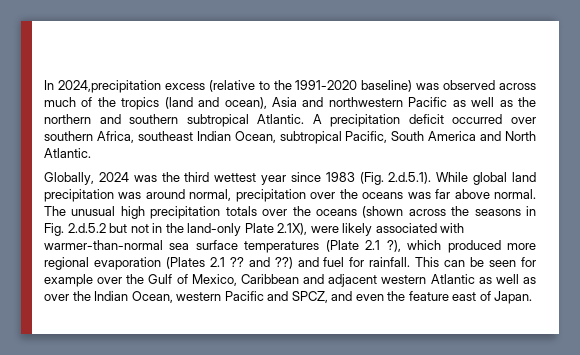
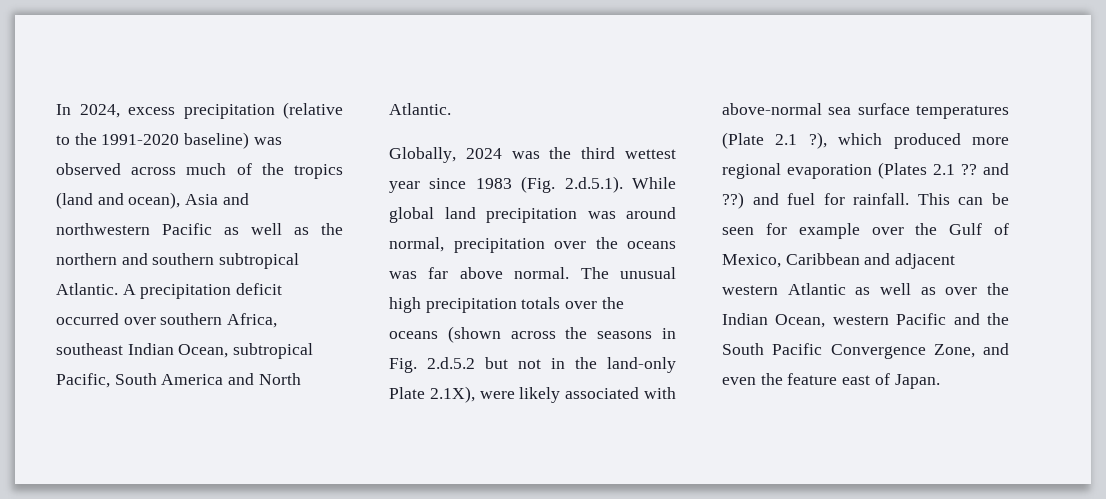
- In 2024,precipitation excess (relative to the 1991-2020 baseline) was observed across much of the tropics (land and ocean), Asia and northwestern Pacific as well as the northern and southern subtropical Atlantic.
+ In 2024, excess precipitation (relative to the 1991-2020 baseline) was observed across much of the tropics (land and ocean), Asia and northwestern Pacific as well as the northern and southern subtropical Atlantic.
- The unusual high precipitation totals over the oceans (shown across the seasons in Fig. 2.d.5.2 but not in the land-only Plate 2.1X), were likely associated with warmer-than-normal sea surface temperatures (Plate 2.1 ?), which produced more regional evaporation (Plates 2.1 ?? and ??) and fuel for rainfall.
+ The unusual high precipitation totals over the oceans (shown across the seasons in Fig. 2.d.5.2 but not in the land-only Plate 2.1X), were likely associated with above-normal sea surface temperatures (Plate 2.1 ?), which produced more regional evaporation (Plates 2.1 ?? and ??) and fuel for rainfall.
- This can be seen for example over the Gulf of Mexico, Caribbean and adjacent western Atlantic as well as over the Indian Ocean, western Pacific and SPCZ, and even the feature east of Japan.
+ This can be seen for example over the Gulf of Mexico, Caribbean and adjacent western Atlantic as well as over the Indian Ocean, western Pacific and the South Pacific Convergence Zone, and even the feature east of Japan.

